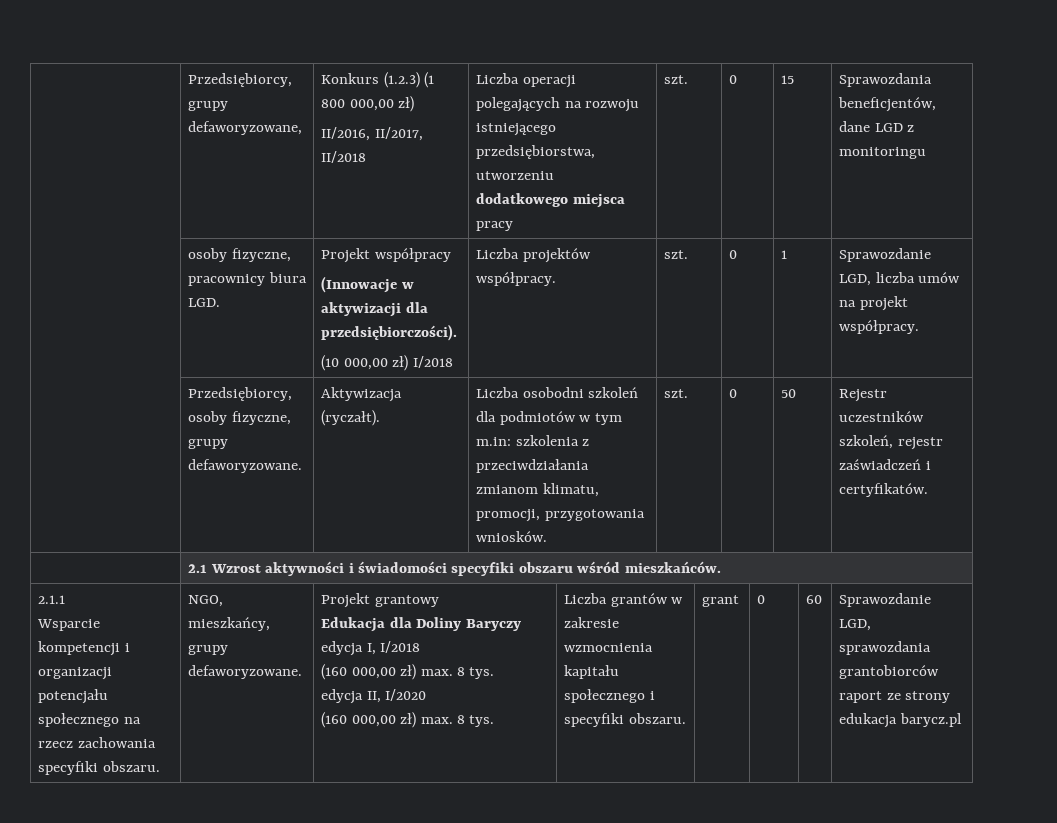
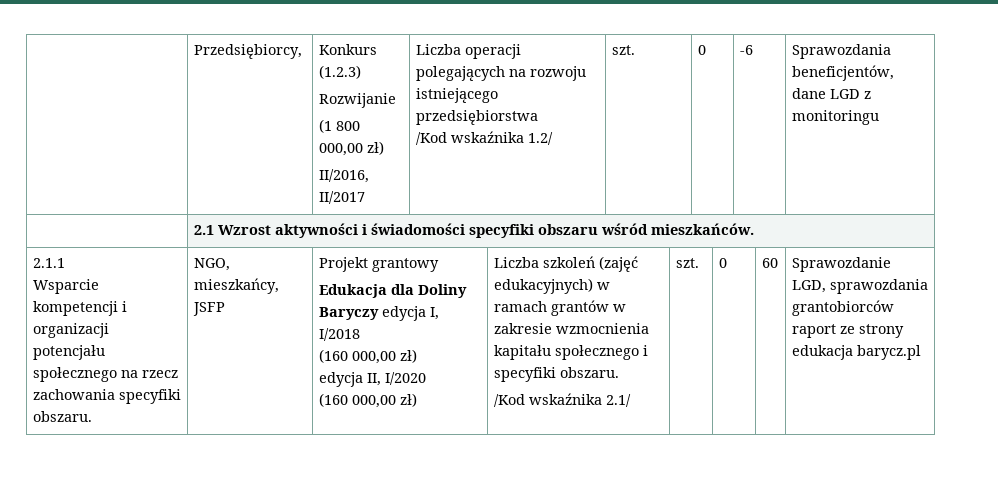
- | Przedsiębiorcy, grupy defaworyzowane, | Konkurs (1.2.3) (1 800 000,00 zł)
- II/2016, II/2017, II/2018 | Liczba operacji polegających na rozwoju istniejącego przedsiębiorstwa, utworzeniu dodatkowego miejsca pracy | szt. | 0 | 15 | Sprawozdania beneficjentów, dane LGD z monitoringu
+ | Przedsiębiorcy, | Konkurs (1.2.3)
+ Rozwijanie
+ (1 800 000,00 zł)
+ II/2016, II/2017 | Liczba operacji polegających na rozwoju istniejącego przedsiębiorstwa
+ /Kod wskaźnika 1.2/ | szt. | 0 | -6 | Sprawozdania beneficjentów, dane LGD z monitoringu
- | osoby fizyczne, pracownicy biura LGD. | Projekt współpracy
- (Innowacje w aktywizacji dla przedsiębiorczości).
- (10 000,00 zł) I/2018 | Liczba projektów współpracy. | szt. | 0 | 1 | Sprawozdanie LGD, liczba umów na projekt współpracy.
- | Przedsiębiorcy, osoby fizyczne, grupy defaworyzowane. | Aktywizacja (ryczałt). | Liczba osobodni szkoleń dla podmiotów w tym m.in: szkolenia z przeciwdziałania zmianom klimatu, promocji, przygotowania wniosków. | szt. | 0 | 50 | Rejestr uczestników szkoleń, rejestr zaświadczeń i certyfikatów.
- NGO, mieszkańcy, grupy defaworyzowane.
+ NGO, mieszkańcy, JSFP
  Edukacja dla Doliny Baryczy edycja I, I/2018
- (160 000,00 zł) max. 8 tys.
+ (160 000,00 zł)
- (160 000,00 zł) max. 8 tys. | Liczba grantów w zakresie wzmocnienia kapitału społecznego i specyfiki obszaru.
+ (160 000,00 zł) | Liczba szkoleń (zajęć edukacyjnych) w ramach grantów w zakresie wzmocnienia kapitału społecznego i specyfiki obszaru.
- grant
+ /Kod wskaźnika 2.1/ | szt.

